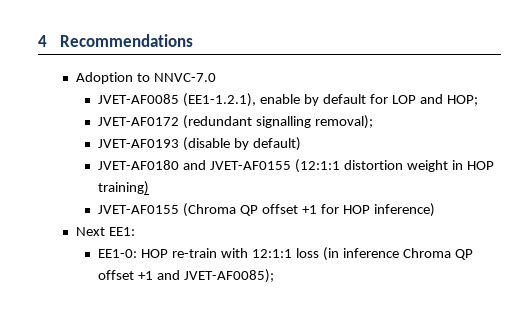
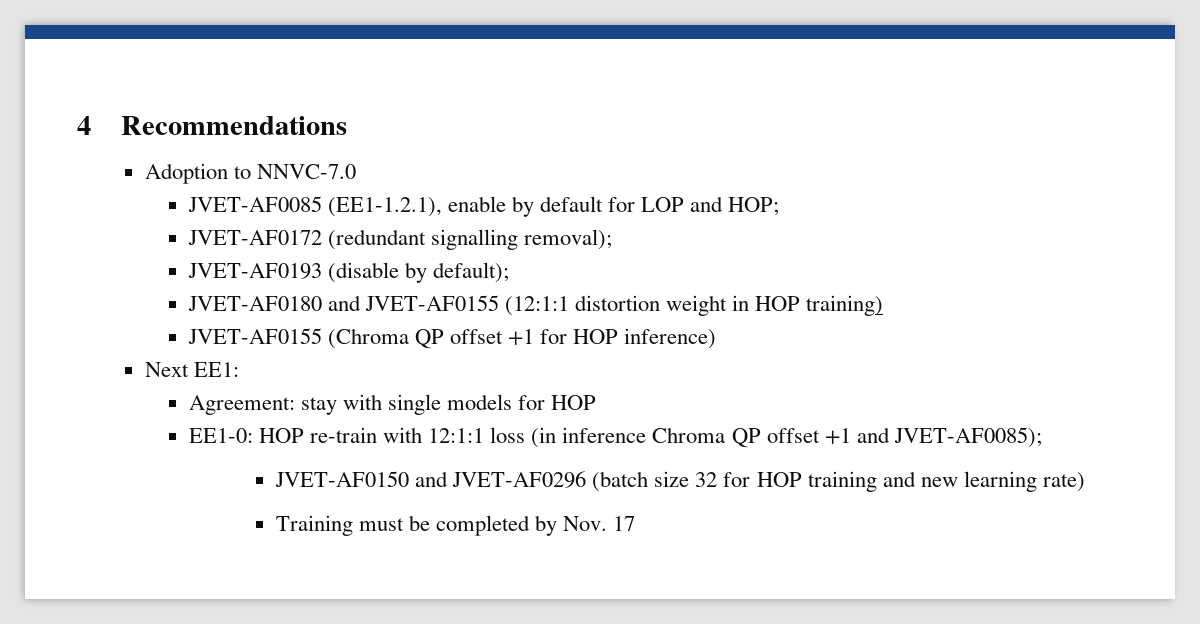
- JVET-AF0193 (disable by default)
+ JVET-AF0193 (disable by default);
+ Agreement: stay with single models for HOP
+ JVET-AF0150 and JVET-AF0296 (batch size 32 for HOP training and new learning rate)
+ Training must be completed by Nov. 17

